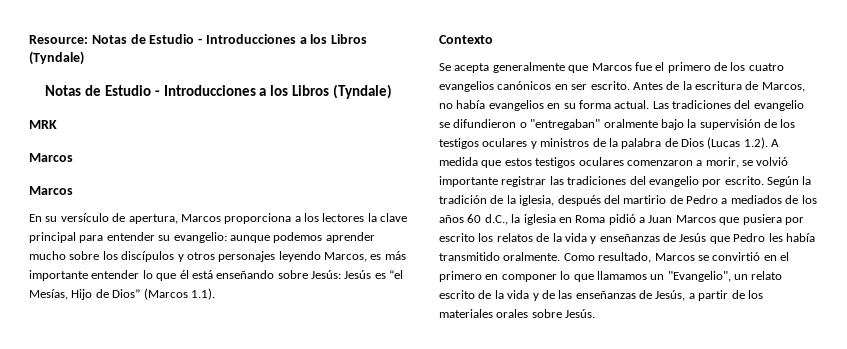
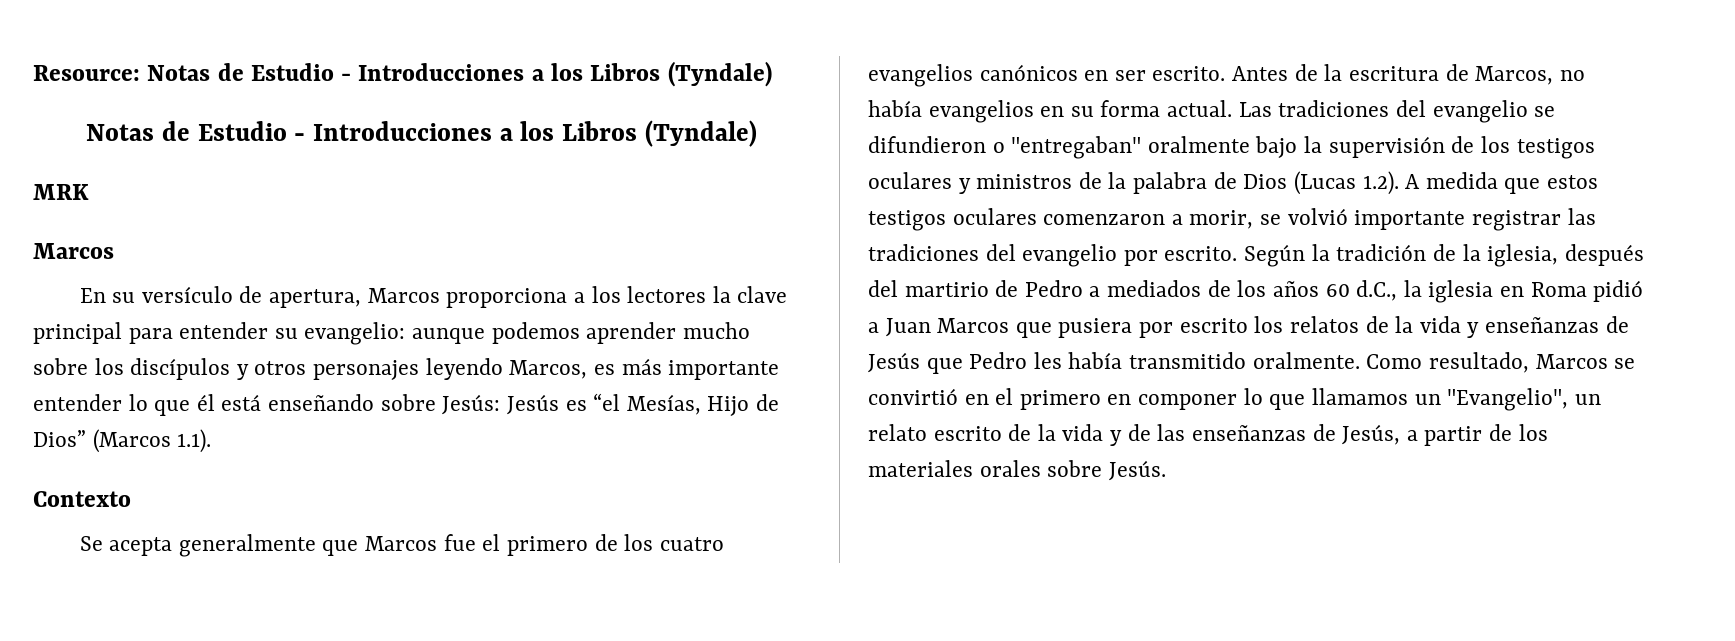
  MRK
- Marcos

